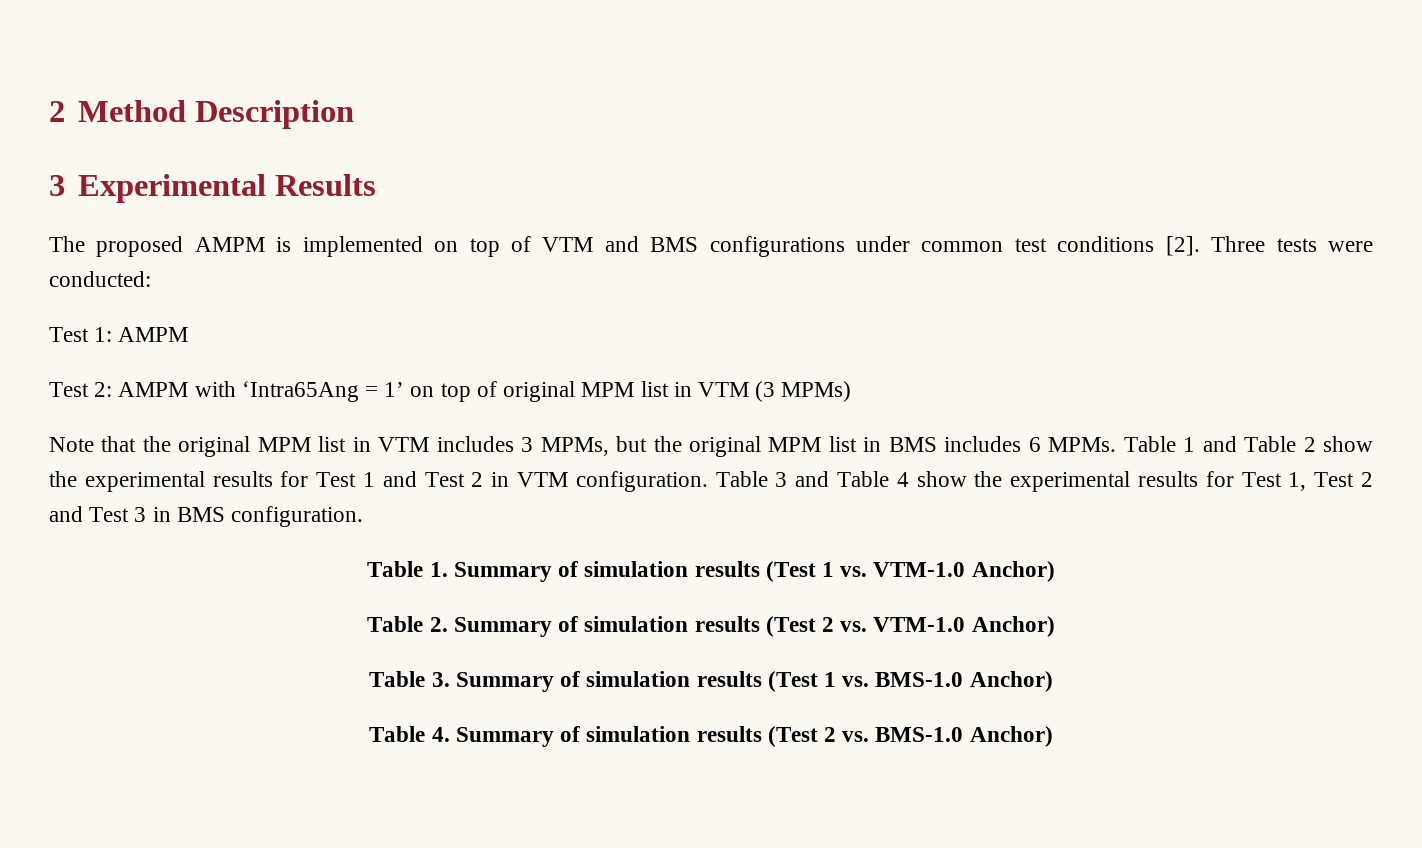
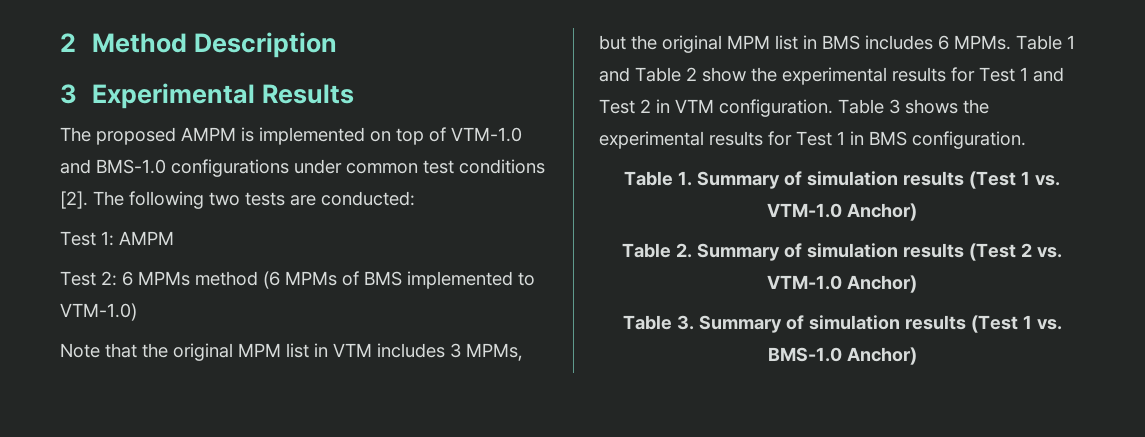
- The proposed AMPM is implemented on top of VTM and BMS configurations under common test conditions [2].
+ The proposed AMPM is implemented on top of VTM-1.0 and BMS-1.0 configurations under common test conditions [2].
- Three tests were conducted:
+ The following two tests are conducted:
- Test 2: AMPM with ‘Intra65Ang = 1’ on top of original MPM list in VTM (3 MPMs)
+ Test 2: 6 MPMs method (6 MPMs of BMS implemented to VTM-1.0)
- Table 3 and Table 4 show the experimental results for Test 1, Test 2 and Test 3 in BMS configuration.
+ Table 3 shows the experimental results for Test 1 in BMS configuration.
- Table 4. Summary of simulation results (Test 2 vs. BMS-1.0 Anchor)

